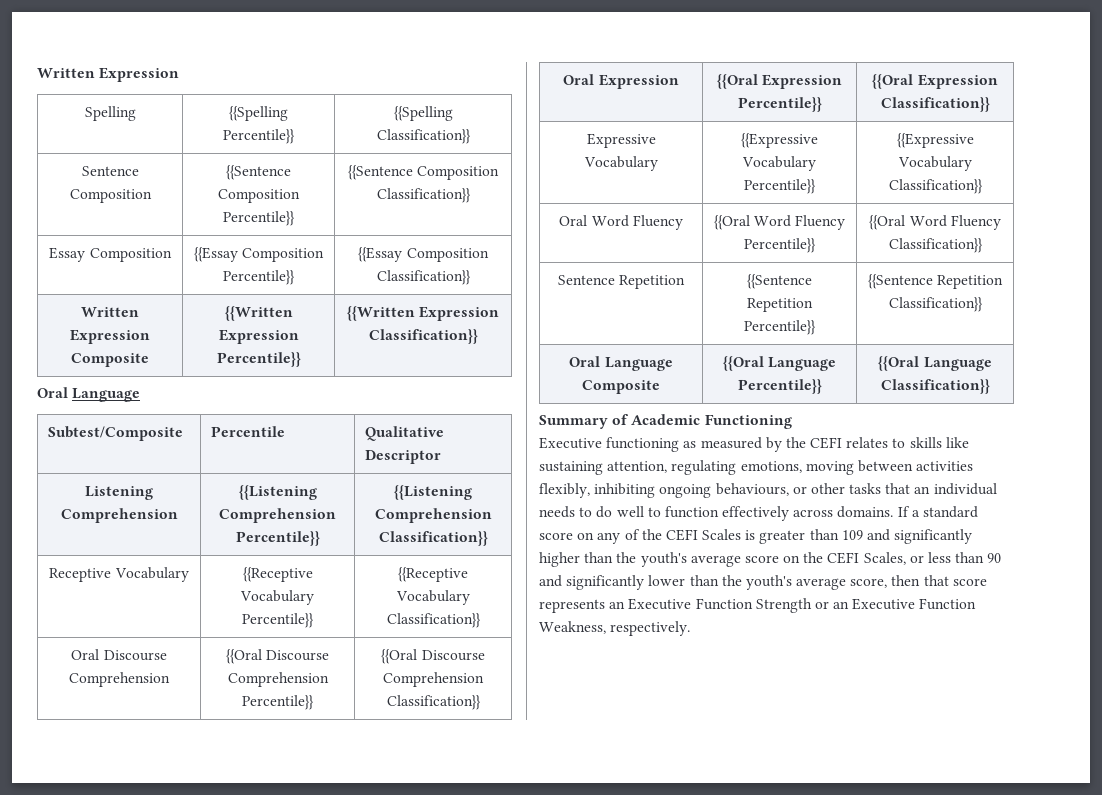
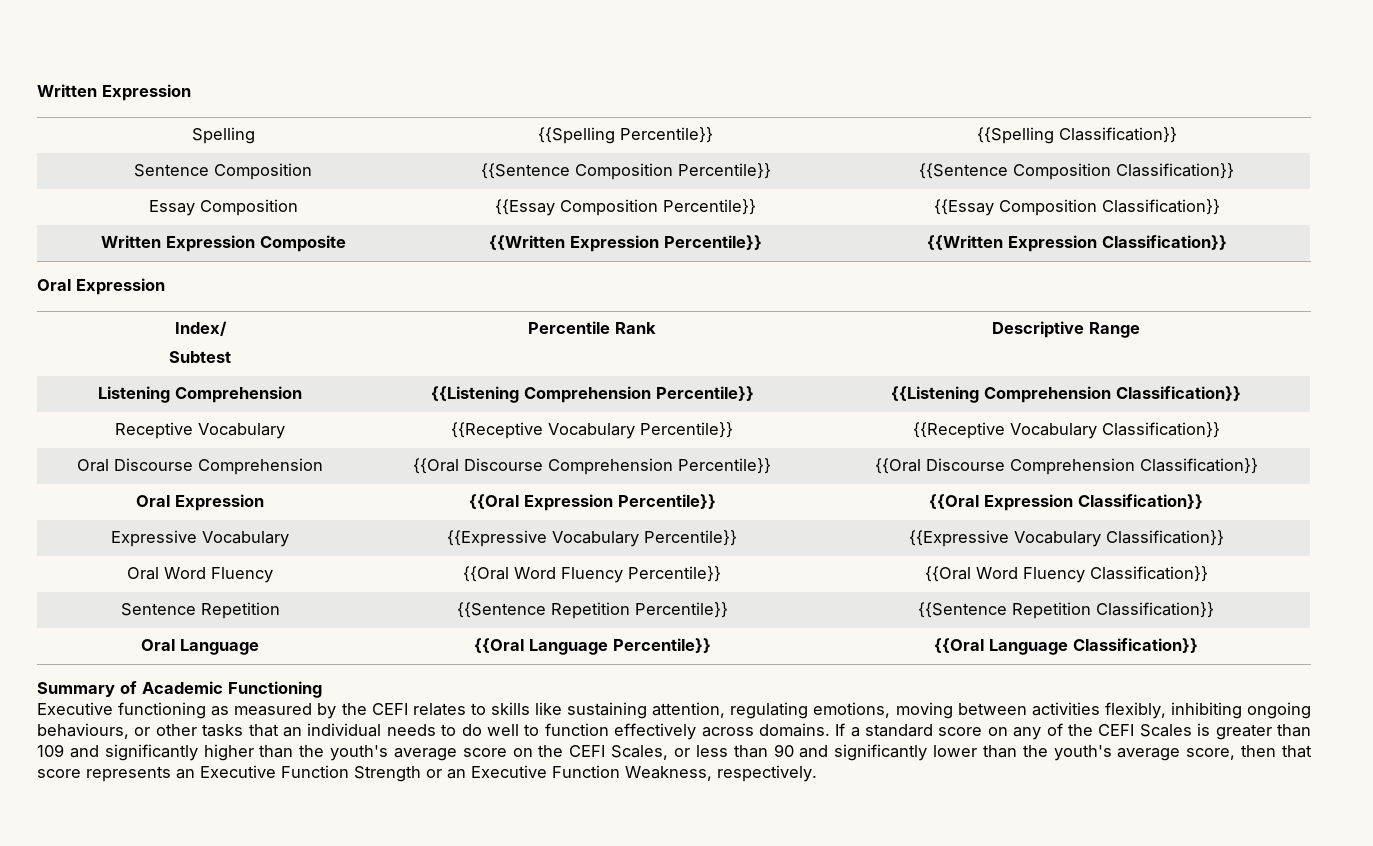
  Written Expression Composite | {{Written Expression Percentile}} | {{Written Expression Classification}}
- Oral Language
- Subtest/Composite | Percentile | Qualitative Descriptor
+ Oral Expression
+ Index/
+ Subtest | Percentile Rank | Descriptive Range
- Oral Language Composite | {{Oral Language Percentile}} | {{Oral Language Classification}}
+ Oral Language | {{Oral Language Percentile}} | {{Oral Language Classification}}

